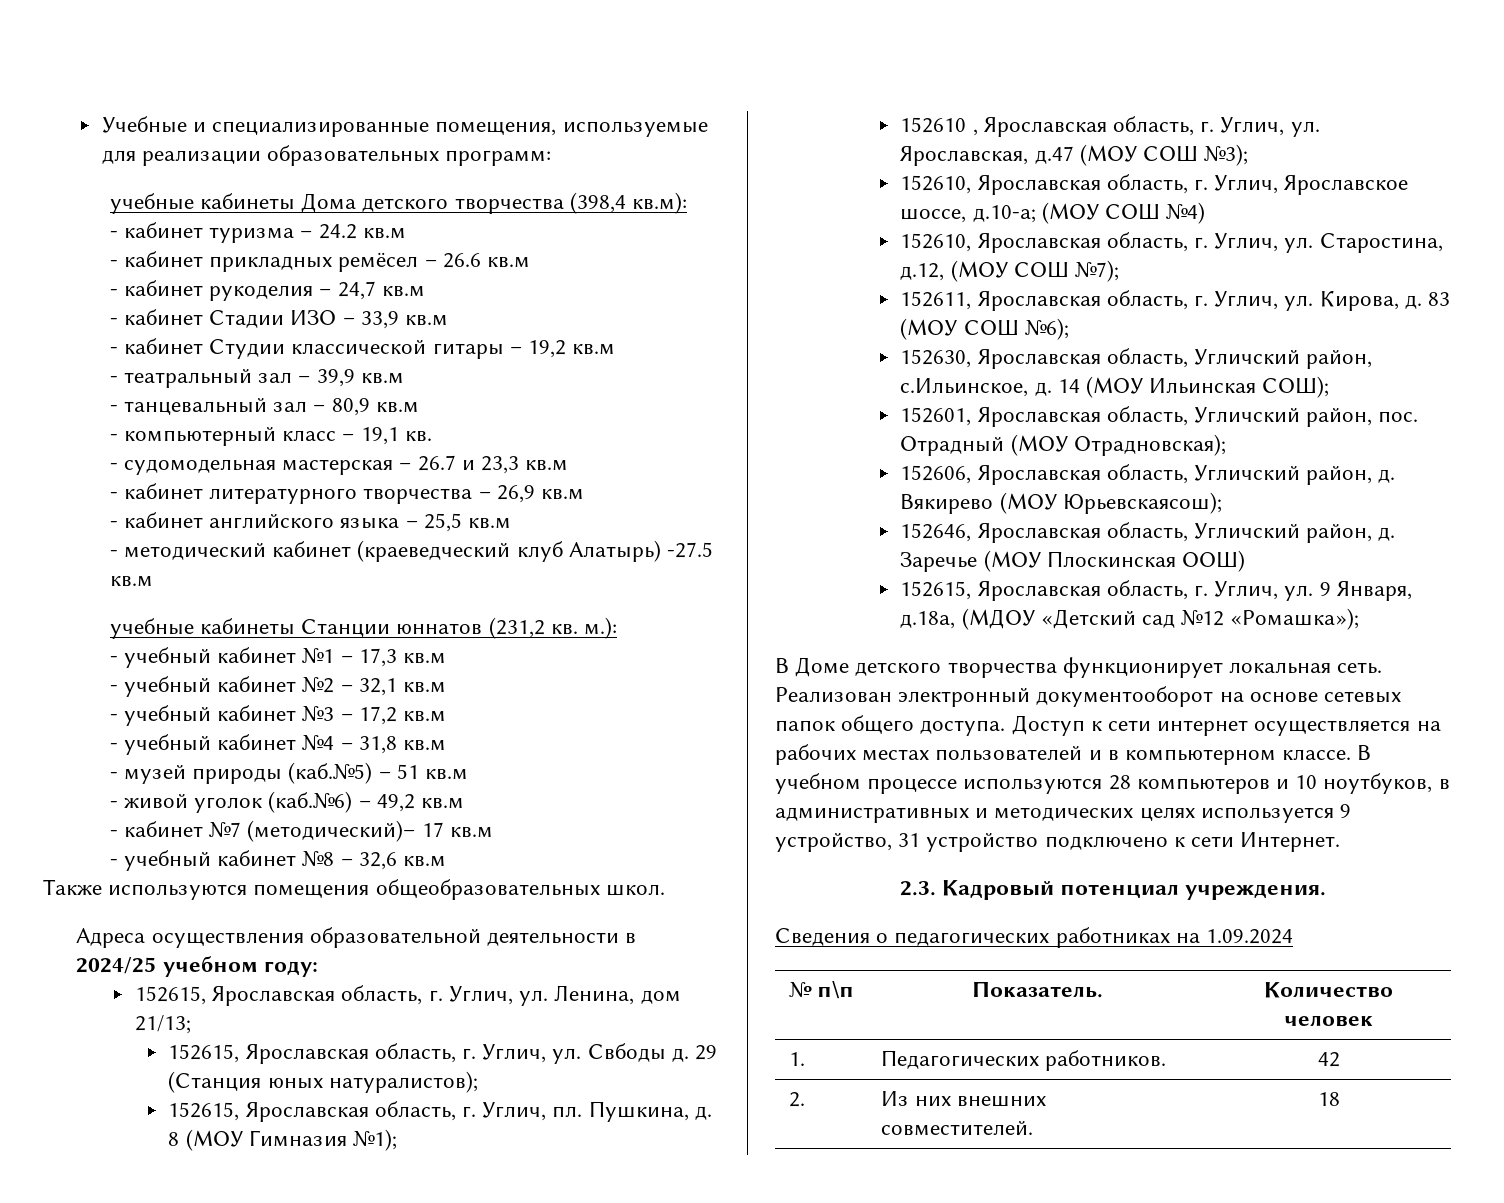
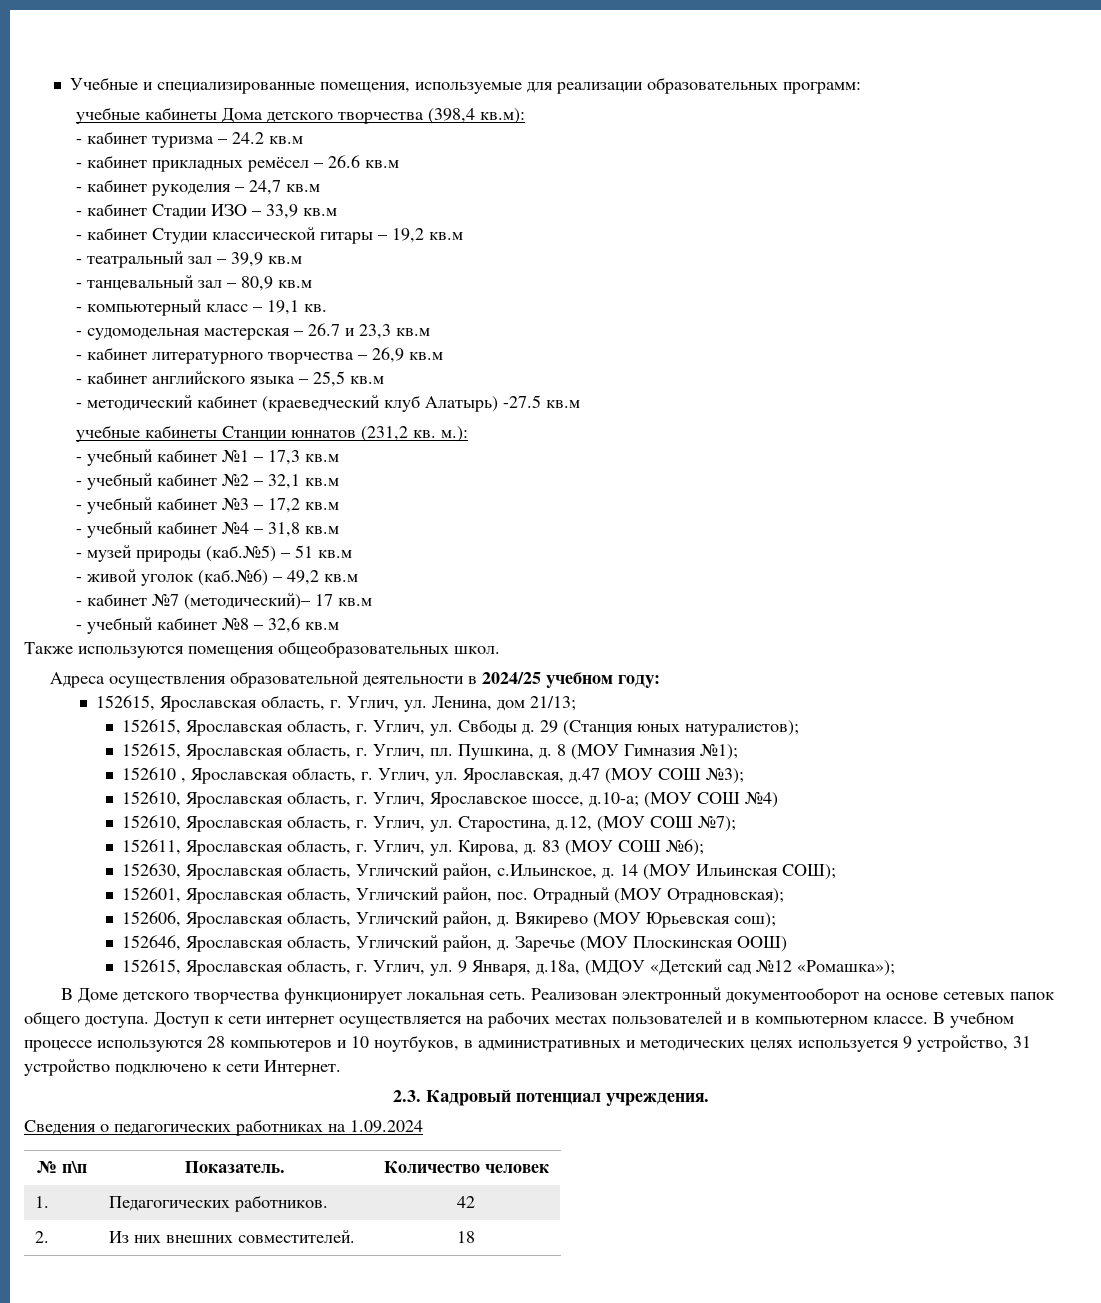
- Вякирево (МОУ Юрьевскаясош);
+ Вякирево (МОУ Юрьевская сош);

